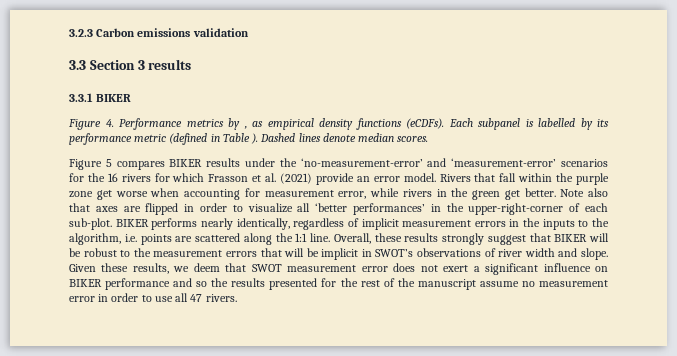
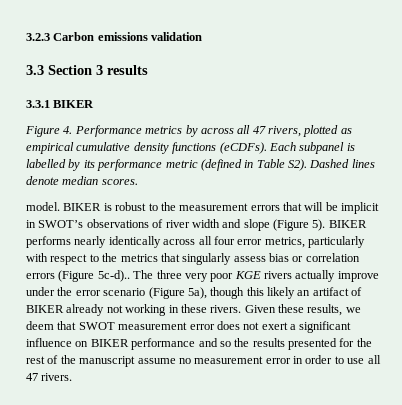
- Figure 4. Performance metrics by , as empirical density functions (eCDFs).
+ Figure 4. Performance metrics by across all 47 rivers, plotted as empirical cumulative density functions (eCDFs).
- Each subpanel is labelled by its performance metric (defined in Table ). Dashed lines denote median scores.
+ Each subpanel is labelled by its performance metric (defined in Table S2). Dashed lines denote median scores.
- Figure 5 compares BIKER results under the ‘no-measurement-error’ and ‘measurement-error’ scenarios for the 16 rivers for which Frasson et al. (2021) provide an error model. Rivers that fall within the purple zone get worse when accounting for measurement error, while rivers in the green get better. Note also that axes are flipped in order to visualize all ‘better performances’ in the upper-right-corner of each sub-plot. BIKER performs nearly identically, regardless of implicit measurement errors in the inputs to the algorithm, i.e. points are scattered along the 1:1 line. Overall, these results strongly suggest that BIKER will be robust to the measurement errors that will be implicit in SWOT’s observations of river width and slope.
+ model. BIKER is robust to the measurement errors that will be implicit in SWOT’s observations of river width and slope (Figure 5). BIKER performs nearly identically across all four error metrics, particularly with respect to the metrics that singularly assess bias or correlation errors (Figure 5c-d).. The three very poor KGE rivers actually improve under the error scenario (Figure 5a), though this likely an artifact of BIKER already not working in these rivers.

